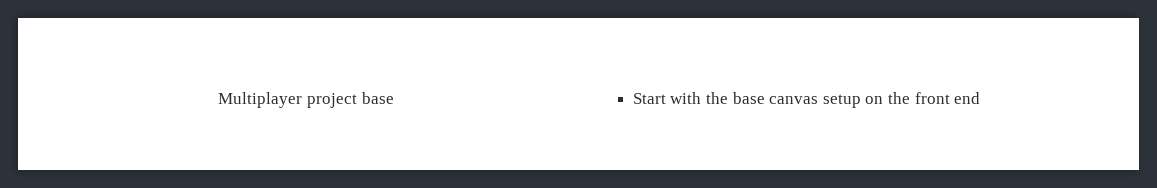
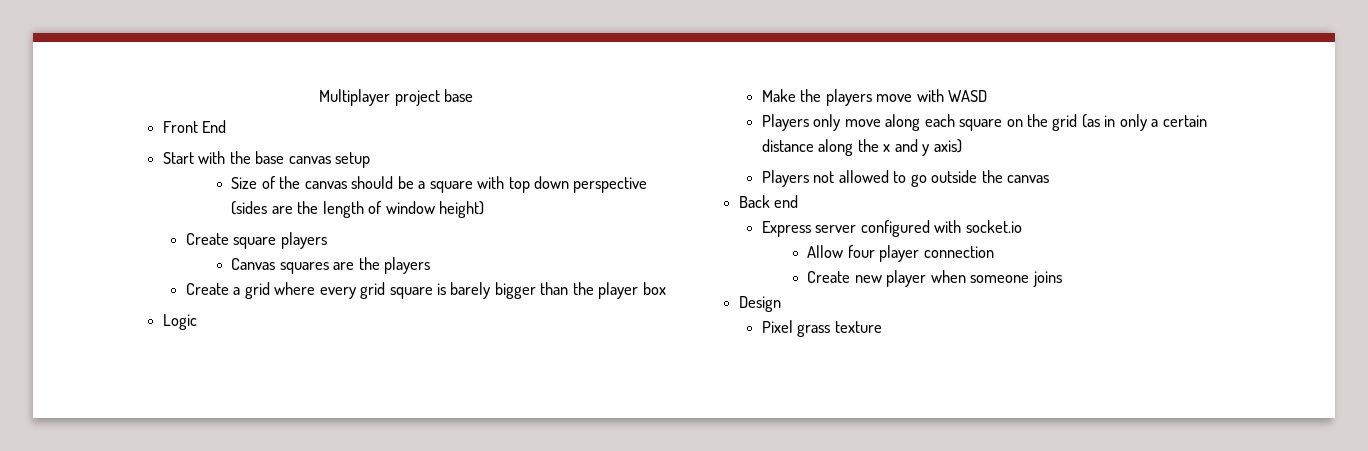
+ Front End
- Start with the base canvas setup on the front end
+ Start with the base canvas setup
+ Size of the canvas should be a square with top down perspective (sides are the length of window height)
+ Create square players
+ Canvas squares are the players
+ Create a grid where every grid square is barely bigger than the player box
+ Logic
+ Make the players move with WASD
+ Players only move along each square on the grid (as in only a certain distance along the x and y axis)
+ Players not allowed to go outside the canvas
+ Back end
+ Express server configured with socket.io
+ Allow four player connection
+ Create new player when someone joins
+ Design
+ Pixel grass texture

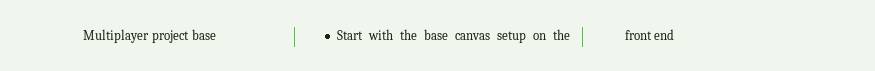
- Front End
- Start with the base canvas setup
- Size of the canvas should be a square with top down perspective (sides are the length of window height)
- Create square players
- Canvas squares are the players
- Create a grid where every grid square is barely bigger than the player box
- Logic
- Make the players move with WASD
- Players only move along each square on the grid (as in only a certain distance along the x and y axis)
- Players not allowed to go outside the canvas
- Back end
- Express server configured with socket.io
- Allow four player connection
- Create new player when someone joins
- Design
- Pixel grass texture
+ Start with the base canvas setup on the front end

